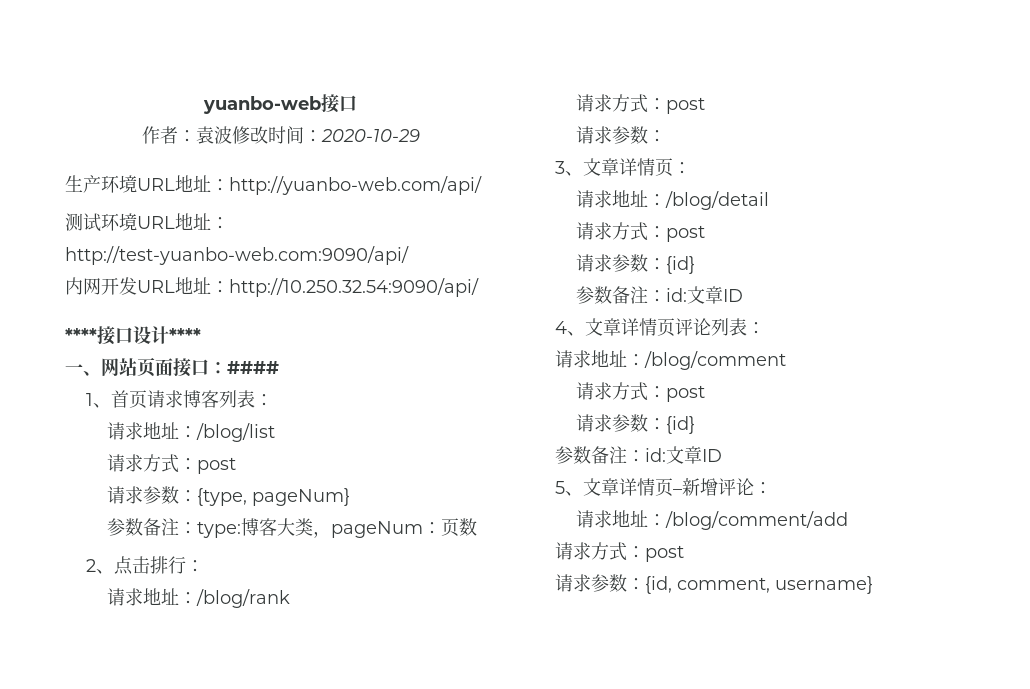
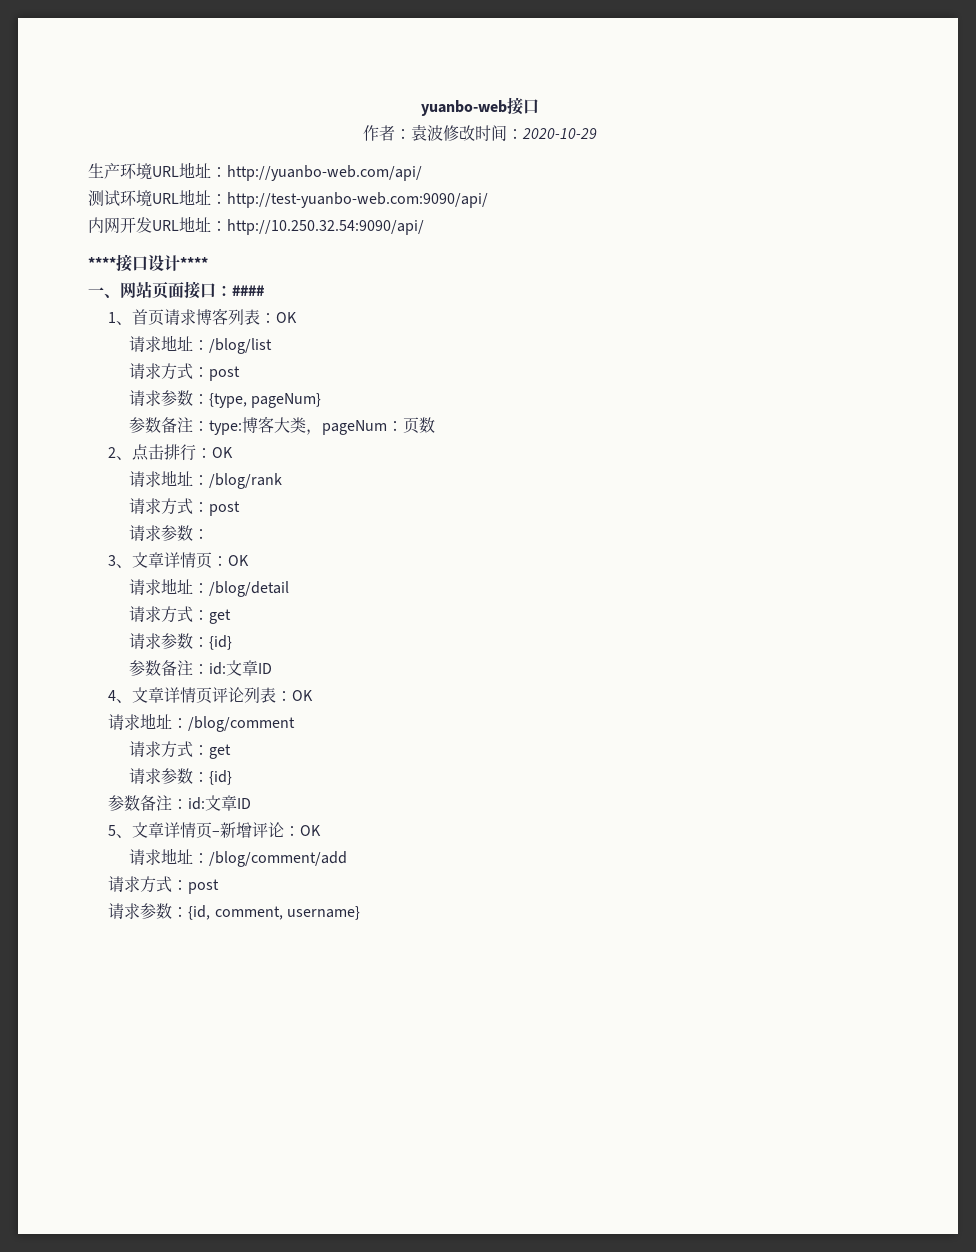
- 1、首页请求博客列表：
+ 1、首页请求博客列表：OK
- 2、点击排行：
+ 2、点击排行：OK
- 3、文章详情页：
+ 3、文章详情页：OK
  请求地址：/blog/detail
- 请求方式：post
+ 请求方式：get
- 4、文章详情页评论列表：
+ 4、文章详情页评论列表：OK
  请求地址：/blog/comment
- 请求方式：post
+ 请求方式：get
- 5、文章详情页–新增评论：
+ 5、文章详情页–新增评论：OK

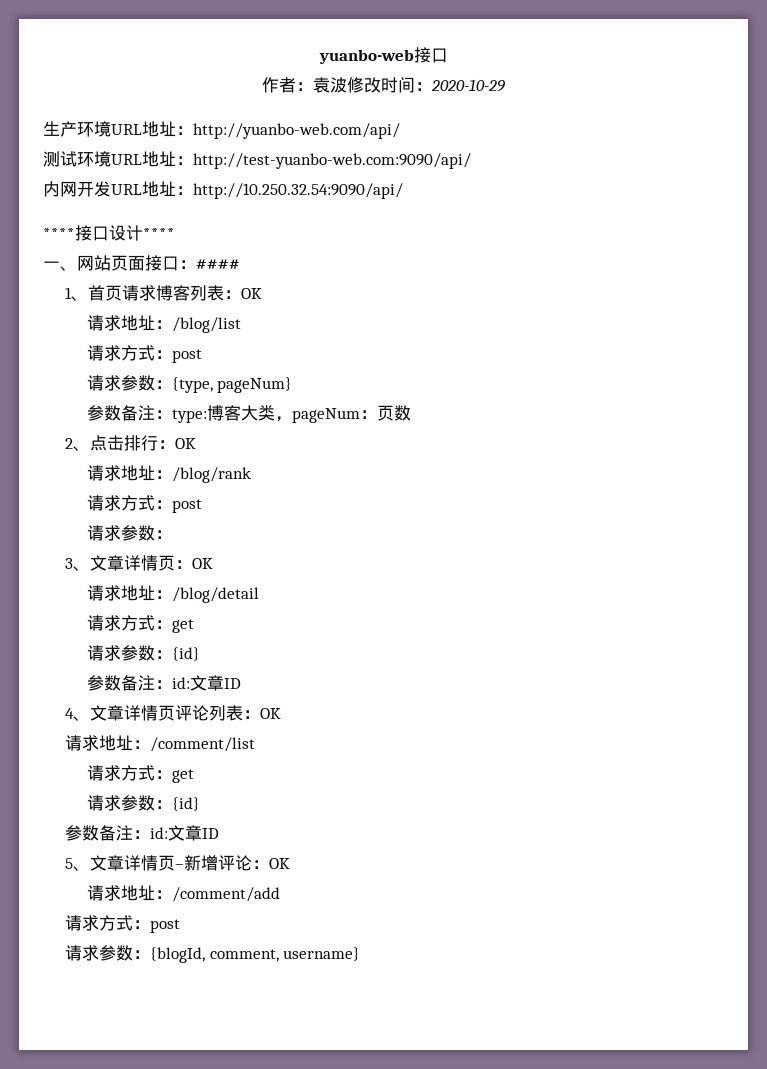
- 请求地址：/blog/comment
+ 请求地址：/comment/list
- 请求地址：/blog/comment/add
+ 请求地址：/comment/add
  请求方式：post
- 请求参数：{id, comment, username}
+ 请求参数：{blogId, comment, username}

